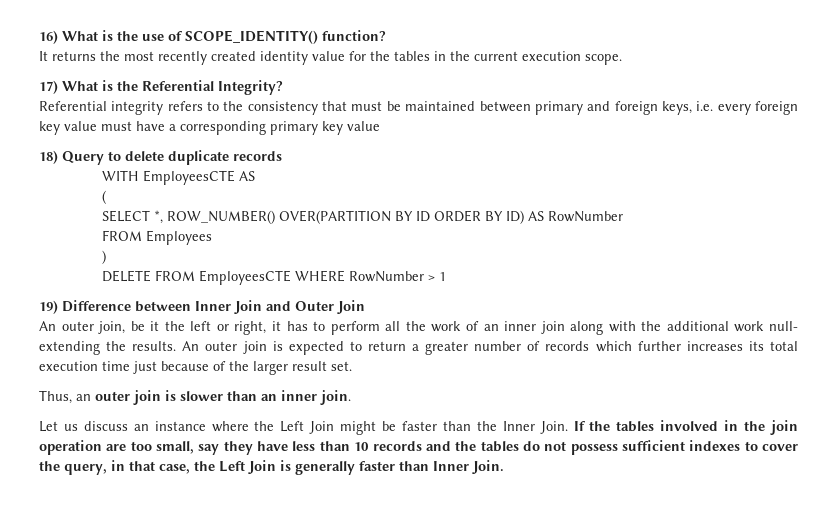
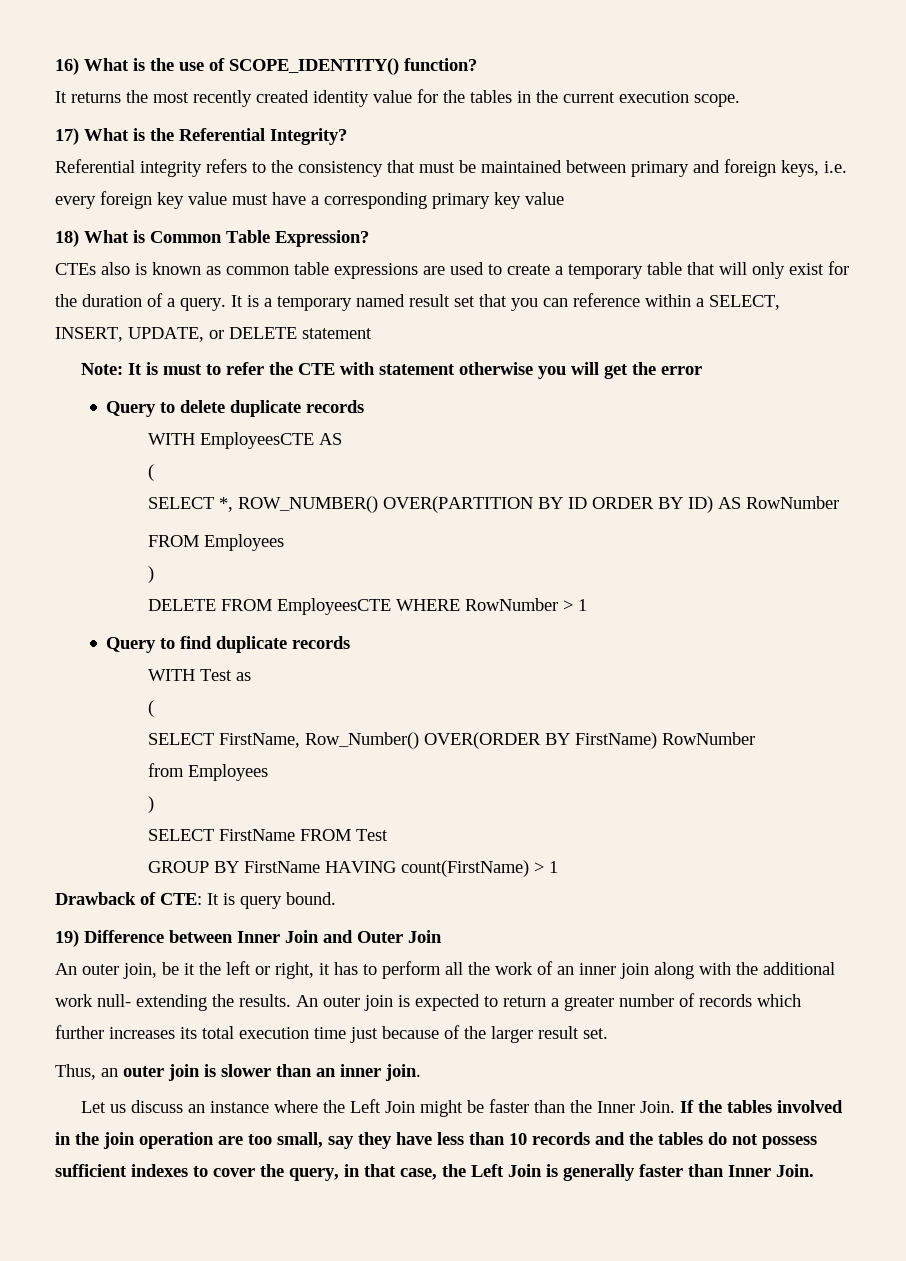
- 18) Query to delete duplicate records
+ 18) What is Common Table Expression?
+ CTEs also is known as common table expressions are used to create a temporary table that will only exist for the duration of a query. It is a temporary named result set that you can reference within a SELECT, INSERT, UPDATE, or DELETE statement
+ Note: It is must to refer the CTE with statement otherwise you will get the error
+ Query to delete duplicate records
+ Query to find duplicate records
+ WITH Test as
+ (
+ SELECT FirstName, Row_Number() OVER(ORDER BY FirstName) RowNumber
+ from Employees
+ )
+ SELECT FirstName FROM Test
+ GROUP BY FirstName HAVING count(FirstName) > 1
+ Drawback of CTE: It is query bound.

